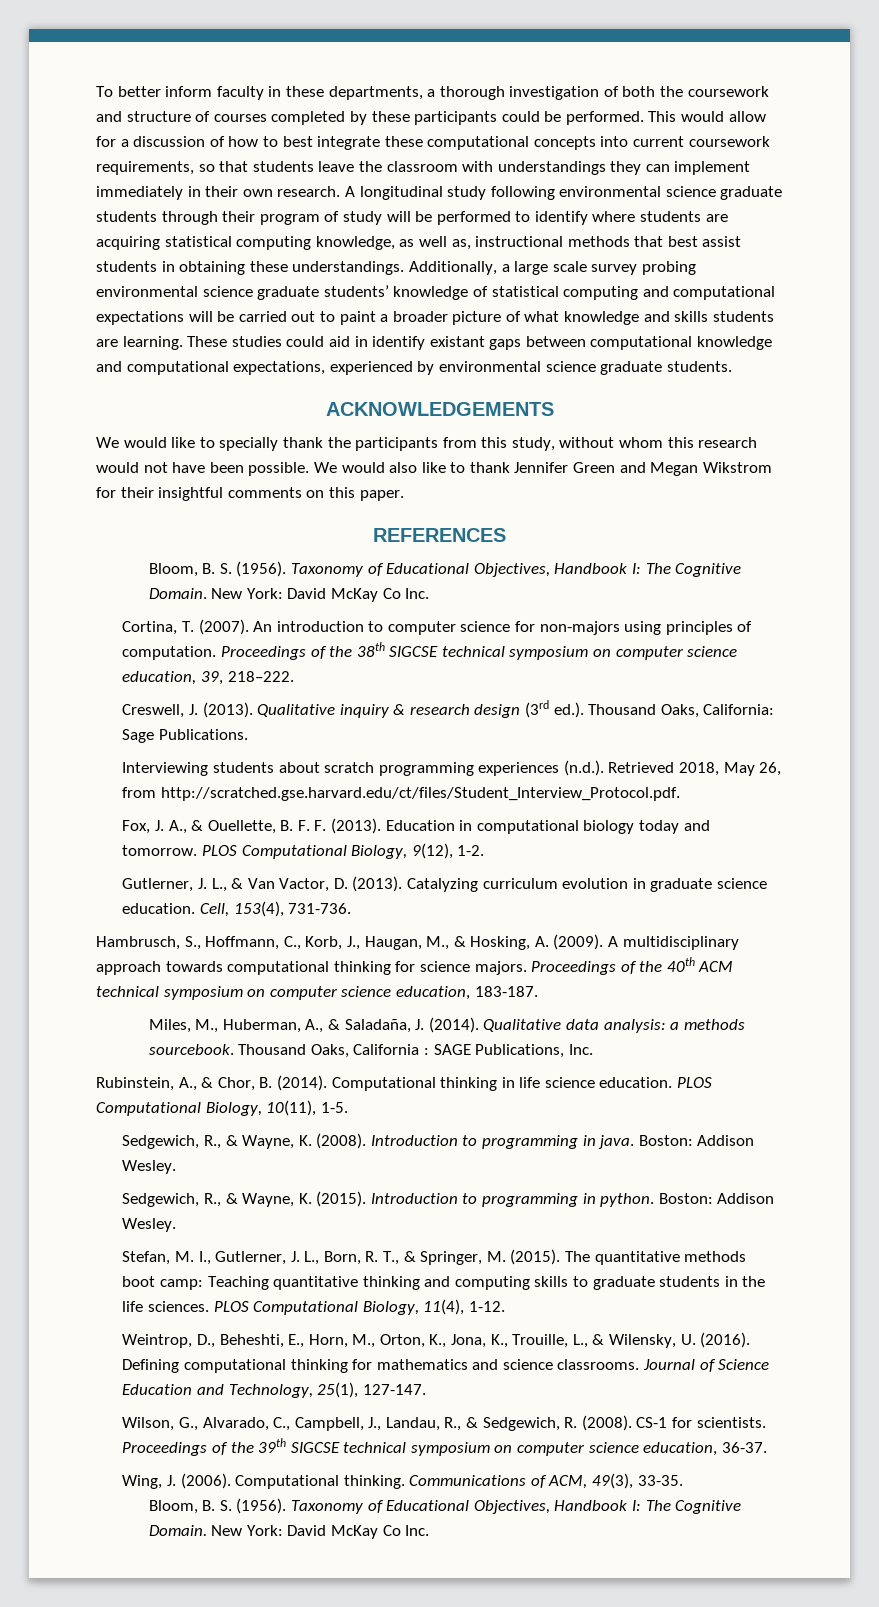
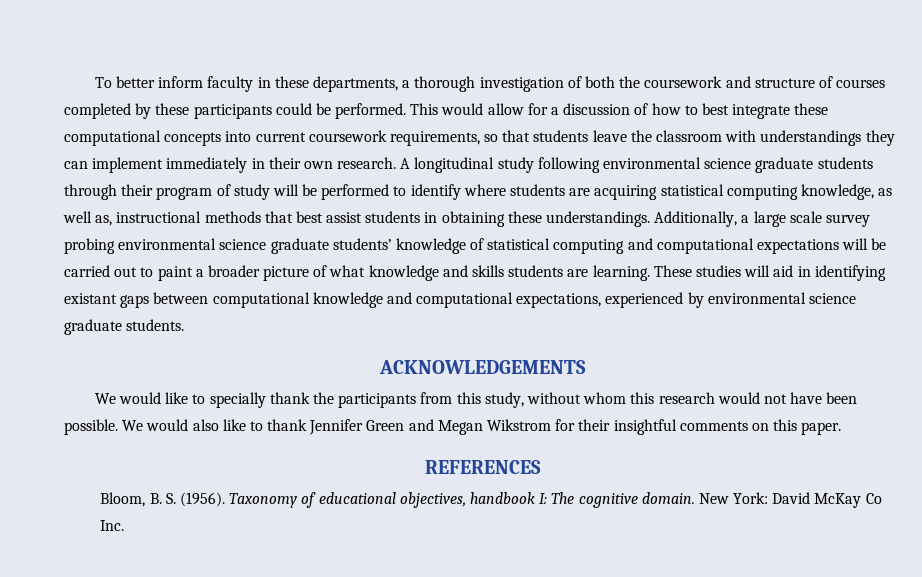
- These studies could aid in identify existant gaps between computational knowledge and computational expectations, experienced by environmental science graduate students.
+ These studies will aid in identifying existant gaps between computational knowledge and computational expectations, experienced by environmental science graduate students.
  REFERENCES
- Bloom, B. S. (1956). Taxonomy of Educational Objectives, Handbook I: The Cognitive Domain. New York: David McKay Co Inc.
- Cortina, T. (2007). An introduction to computer science for non-majors using principles of computation. Proceedings of the 38th SIGCSE technical symposium on computer science education, 39, 218–222.
- Creswell, J. (2013). Qualitative inquiry & research design (3rd ed.). Thousand Oaks, California: Sage Publications.
- Interviewing students about scratch programming experiences (n.d.). Retrieved 2018, May 26, from http://scratched.gse.harvard.edu/ct/files/Student_Interview_Protocol.pdf.
- Fox, J. A., & Ouellette, B. F. F. (2013). Education in computational biology today and tomorrow. PLOS Computational Biology, 9(12), 1-2.
- Gutlerner, J. L., & Van Vactor, D. (2013). Catalyzing curriculum evolution in graduate science education. Cell, 153(4), 731-736.
- Hambrusch, S., Hoffmann, C., Korb, J., Haugan, M., & Hosking, A. (2009). A multidisciplinary approach towards computational thinking for science majors. Proceedings of the 40th ACM technical symposium on computer science education, 183-187.
- Miles, M., Huberman, A., & Saladaña, J. (2014). Qualitative data analysis: a methods sourcebook. Thousand Oaks, California : SAGE Publications, Inc.
- Rubinstein, A., & Chor, B. (2014). Computational thinking in life science education. PLOS Computational Biology, 10(11), 1-5.
- Sedgewich, R., & Wayne, K. (2008). Introduction to programming in java. Boston: Addison Wesley.
- Sedgewich, R., & Wayne, K. (2015). Introduction to programming in python. Boston: Addison Wesley.
- Stefan, M. I., Gutlerner, J. L., Born, R. T., & Springer, M. (2015). The quantitative methods boot camp: Teaching quantitative thinking and computing skills to graduate students in the life sciences. PLOS Computational Biology, 11(4), 1-12.
- Weintrop, D., Beheshti, E., Horn, M., Orton, K., Jona, K., Trouille, L., & Wilensky, U. (2016). Defining computational thinking for mathematics and science classrooms. Journal of Science Education and Technology, 25(1), 127-147.
- Wilson, G., Alvarado, C., Campbell, J., Landau, R., & Sedgewich, R. (2008). CS-1 for scientists. Proceedings of the 39th SIGCSE technical symposium on computer science education, 36-37.
- Wing, J. (2006). Computational thinking. Communications of ACM, 49(3), 33-35.
- Bloom, B. S. (1956). Taxonomy of Educational Objectives, Handbook I: The Cognitive Domain. New York: David McKay Co Inc.
+ Bloom, B. S. (1956). Taxonomy of educational objectives, handbook I: The cognitive domain. New York: David McKay Co Inc.

